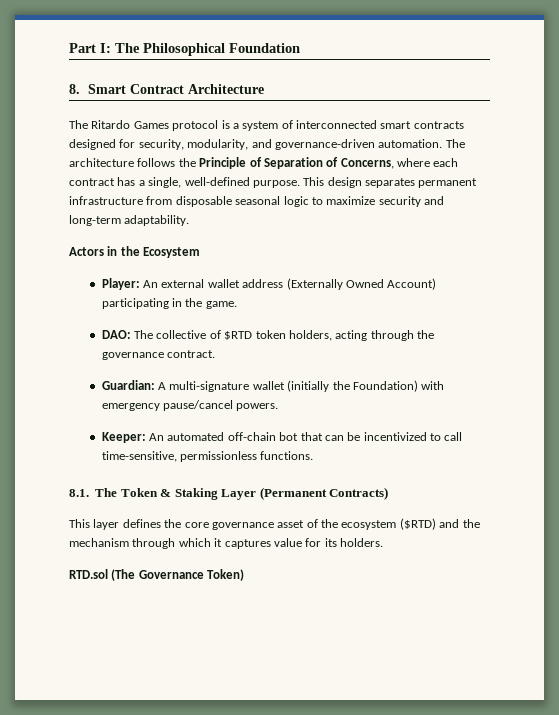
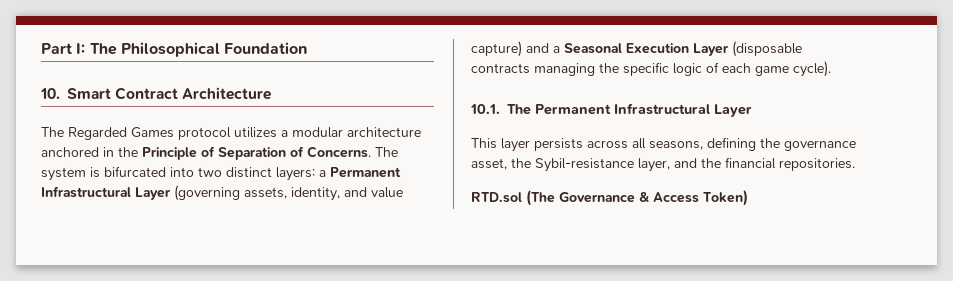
- 8. Smart Contract Architecture
+ 10. Smart Contract Architecture
- The Ritardo Games protocol is a system of interconnected smart contracts designed for security, modularity, and governance-driven automation. The architecture follows the Principle of Separation of Concerns, where each contract has a single, well-defined purpose. This design separates permanent infrastructure from disposable seasonal logic to maximize security and long-term adaptability.
- Actors in the Ecosystem
- Player: An external wallet address (Externally Owned Account) participating in the game.
- DAO: The collective of $RTD token holders, acting through the governance contract.
- Guardian: A multi-signature wallet (initially the Foundation) with emergency pause/cancel powers.
- Keeper: An automated off-chain bot that can be incentivized to call time-sensitive, permissionless functions.
- 8.1. The Token & Staking Layer (Permanent Contracts)
+ The Regarded Games protocol utilizes a modular architecture anchored in the Principle of Separation of Concerns. The system is bifurcated into two distinct layers: a Permanent Infrastructural Layer (governing assets, identity, and value capture) and a Seasonal Execution Layer (disposable contracts managing the specific logic of each game cycle).
+ 10.1. The Permanent Infrastructural Layer
- This layer defines the core governance asset of the ecosystem ($RTD) and the mechanism through which it captures value for its holders.
+ This layer persists across all seasons, defining the governance asset, the Sybil-resistance layer, and the financial repositories.
- RTD.sol (The Governance Token)
+ RTD.sol (The Governance & Access Token)

